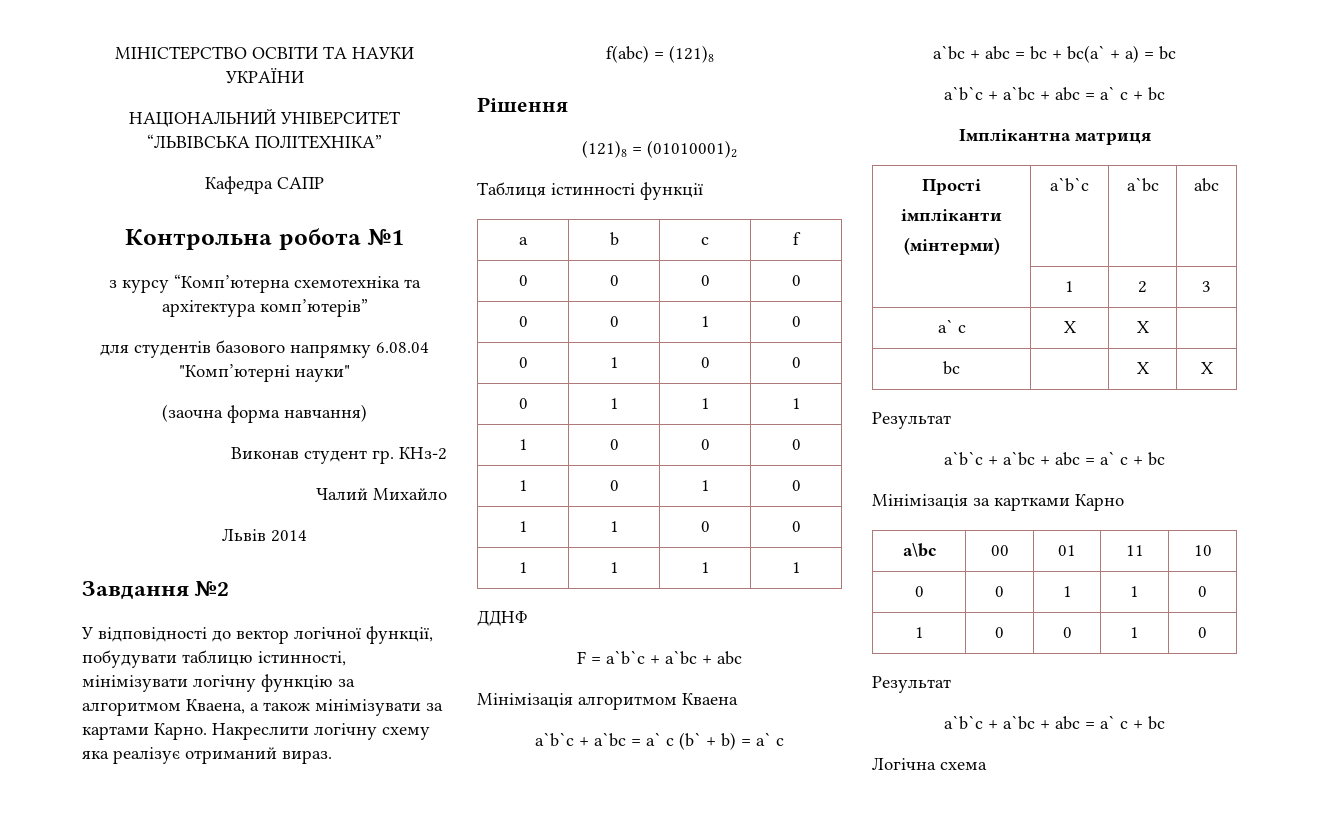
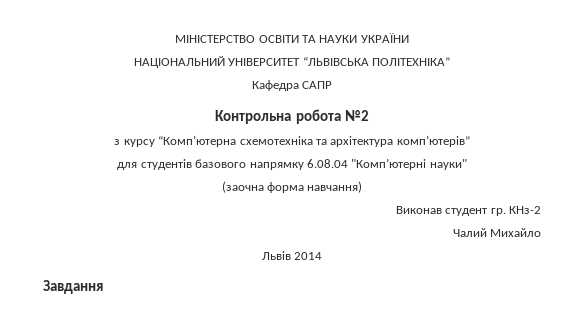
- Контрольна робота №1
+ Контрольна робота №2
- Завдання №2
- У відповідності до вектор логічної функції, побудувати таблицю істинності, мінімізувати логічну функцію за алгоритмом Кваена, а також мінімізувати за картами Карно. Накреслити логічну схему яка реалізує отриманий вираз.
- f(abc) = (121)8
- Рішення
- (121)8 = (01010001)2
- Таблиця істинності функції
- a | b | c | f
- 0 | 0 | 0 | 0
- 0 | 0 | 1 | 0
- 0 | 1 | 0 | 0
- 0 | 1 | 1 | 1
- 1 | 0 | 0 | 0
- 1 | 0 | 1 | 0
- 1 | 1 | 0 | 0
- 1 | 1 | 1 | 1
- ДДНФ
- F = a`b`c + a`bc + abc
- Мінімізація алгоритмом Кваена
- a`b`c + a`bc = a` c (b` + b) = a` c
- a`bc + abc = bc + bc(a` + a) = bc
- a`b`c + a`bc + abc = a` c + bc
- Імплікантна матриця
- Прості
- імпліканти
- (мінтерми) | a`b`c | a`bc | abc
- | 1 | 2 | 3
- a` c | X | X |
- bc | | X | X
- Результат
- a`b`c + a`bc + abc = a` c + bc
- Мінімізація за картками Карно
- a\bc | 00 | 01 | 11 | 10
- 0 | 0 | 1 | 1 | 0
- 1 | 0 | 0 | 1 | 0
- Результат
- a`b`c + a`bc + abc = a` c + bc
- Логічна схема
+ Завдання

